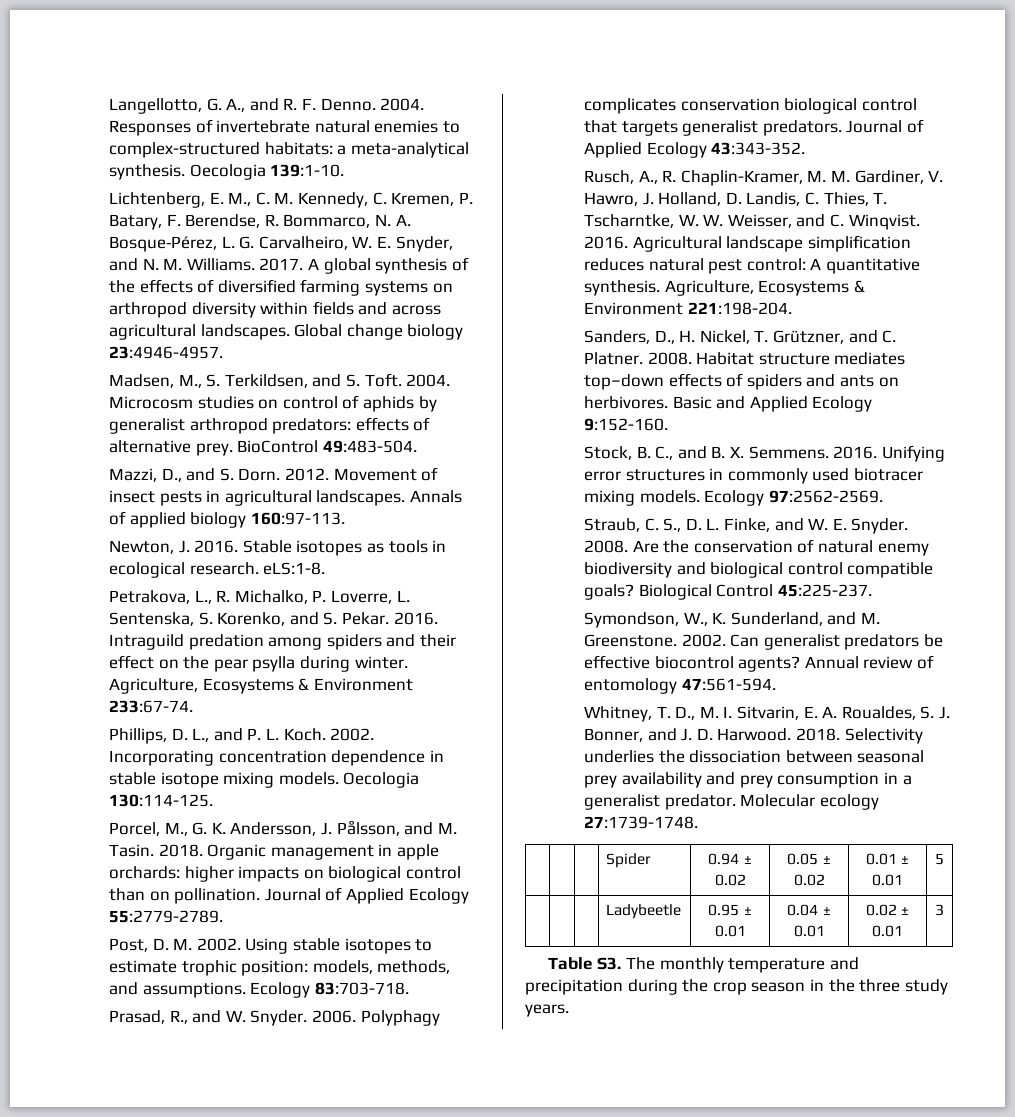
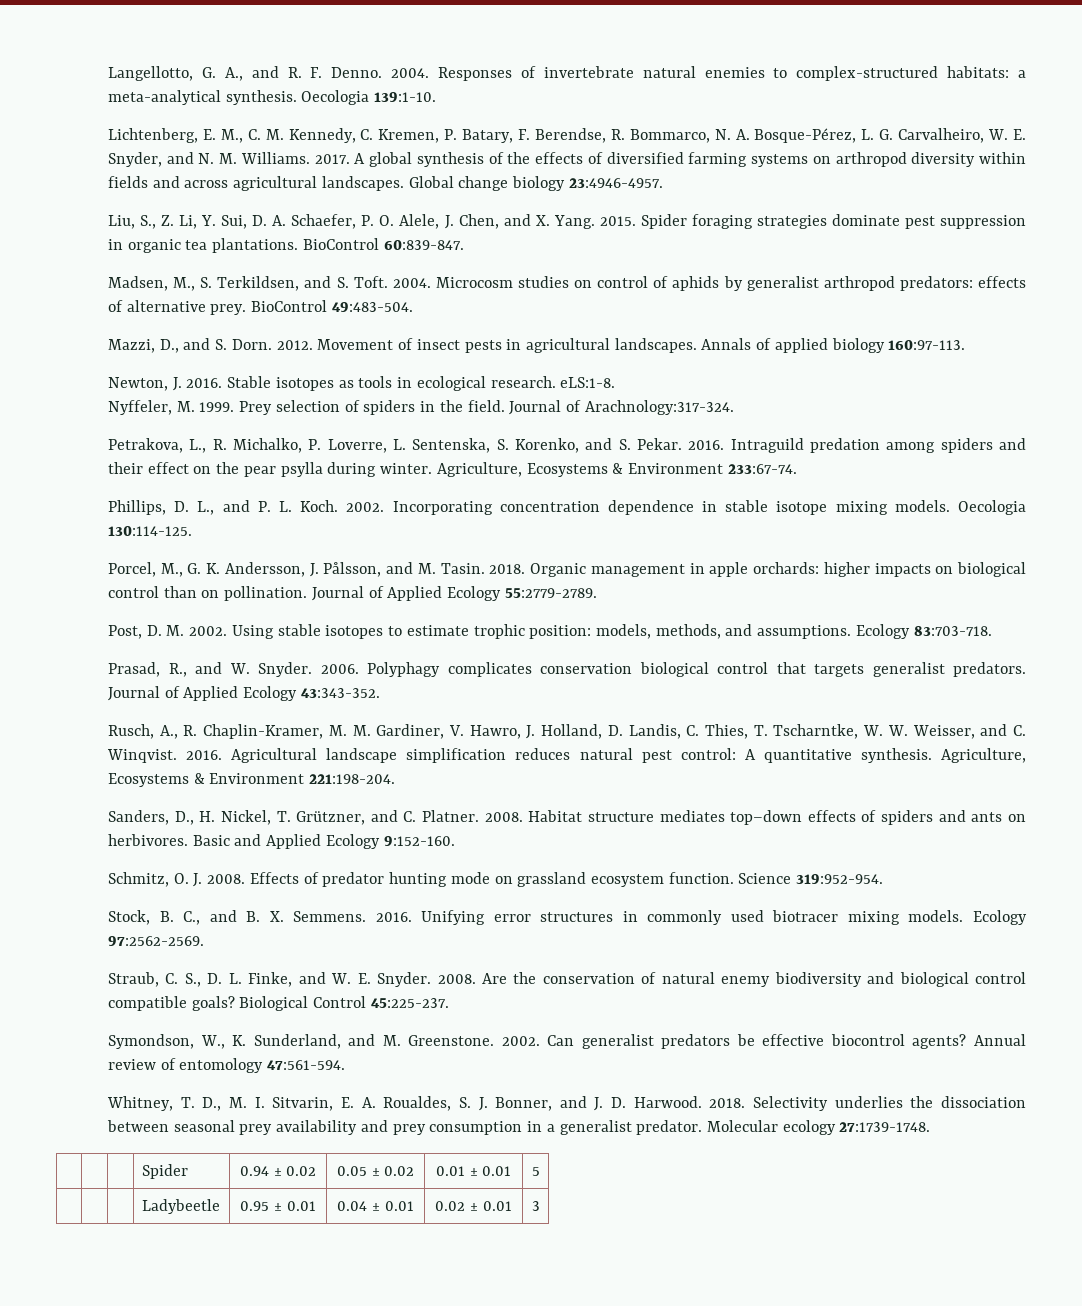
+ Liu, S., Z. Li, Y. Sui, D. A. Schaefer, P. O. Alele, J. Chen, and X. Yang. 2015. Spider foraging strategies dominate pest suppression in organic tea plantations. BioControl 60:839-847.
+ Nyffeler, M. 1999. Prey selection of spiders in the field. Journal of Arachnology:317-324.
+ Schmitz, O. J. 2008. Effects of predator hunting mode on grassland ecosystem function. Science 319:952-954.
- Table S3. The monthly temperature and precipitation during the crop season in the three study years.

